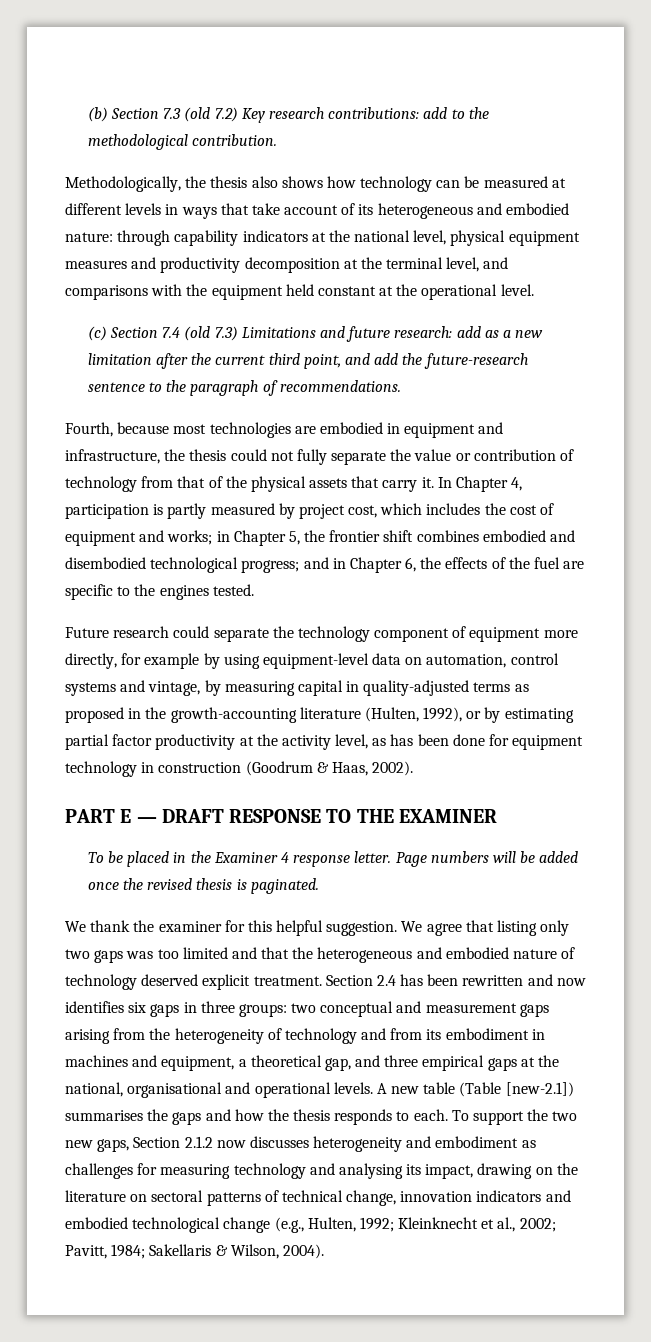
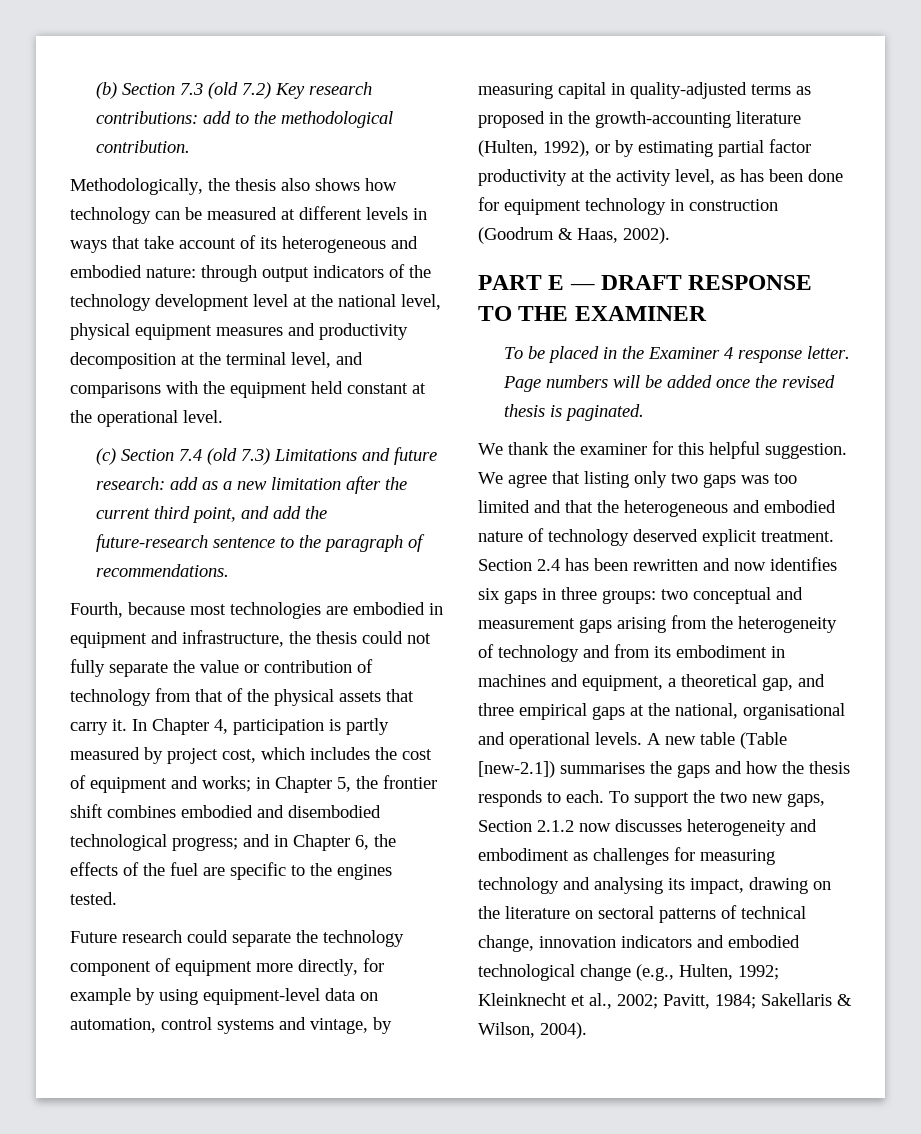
- Methodologically, the thesis also shows how technology can be measured at different levels in ways that take account of its heterogeneous and embodied nature: through capability indicators at the national level, physical equipment measures and productivity decomposition at the terminal level, and comparisons with the equipment held constant at the operational level.
+ Methodologically, the thesis also shows how technology can be measured at different levels in ways that take account of its heterogeneous and embodied nature: through output indicators of the technology development level at the national level, physical equipment measures and productivity decomposition at the terminal level, and comparisons with the equipment held constant at the operational level.

